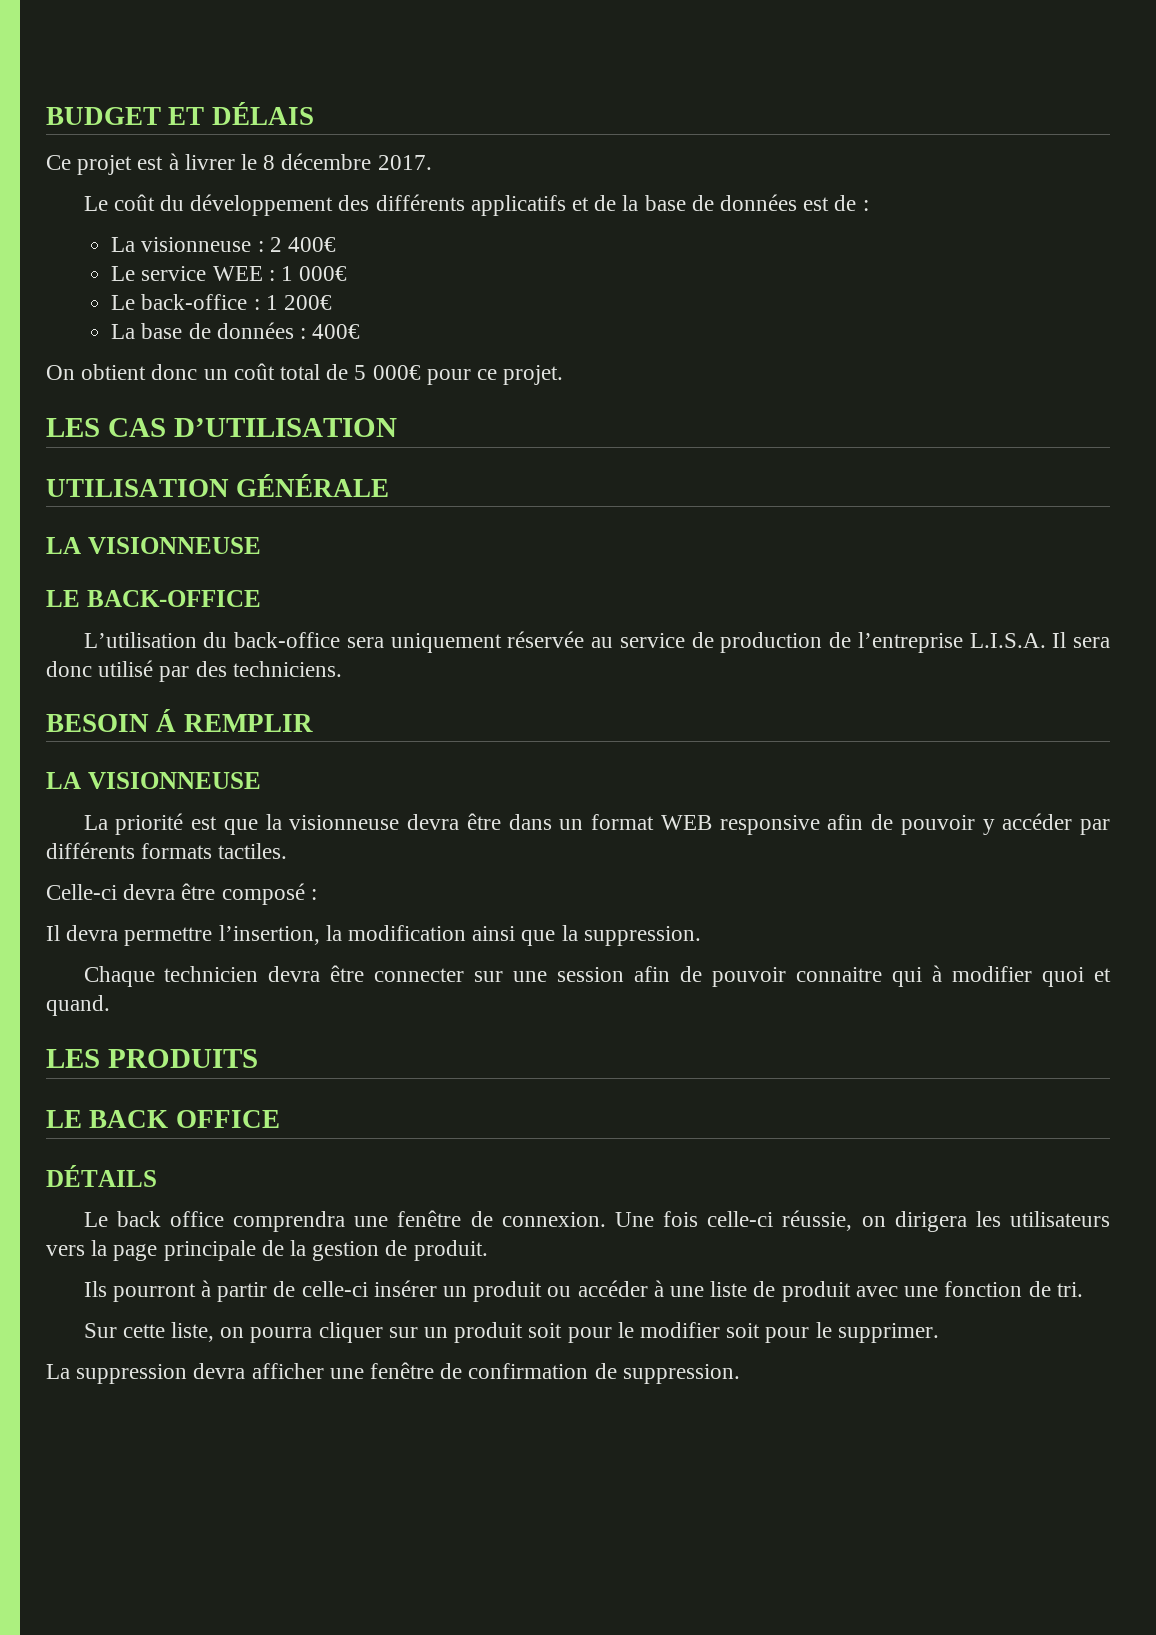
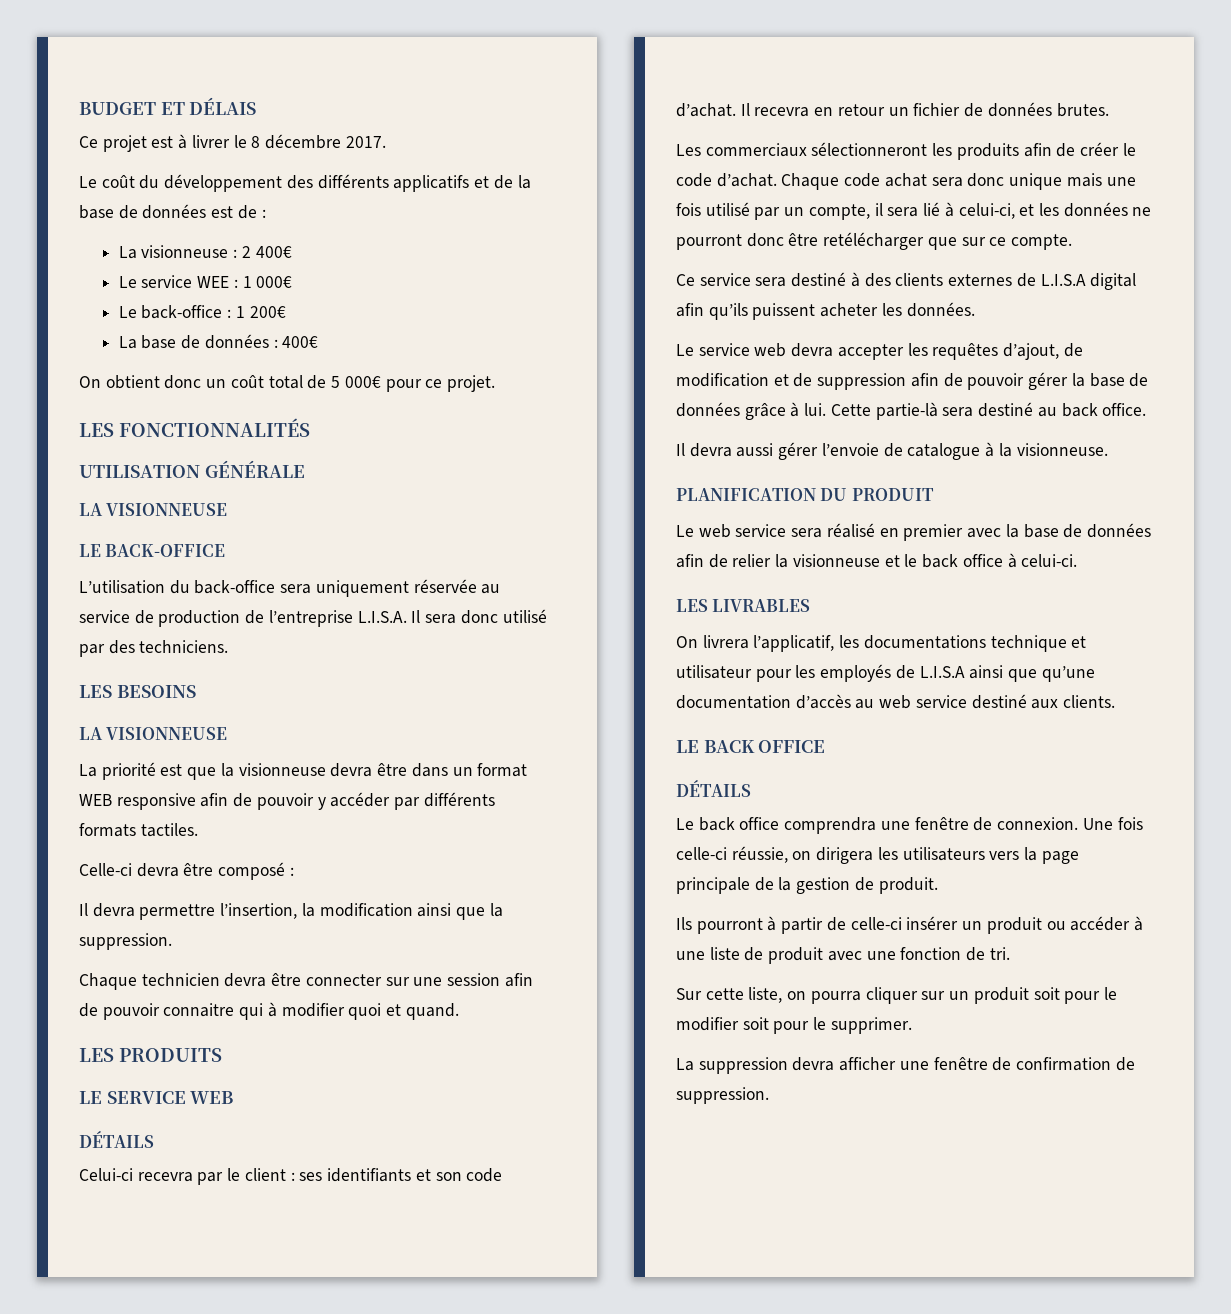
- LES CAS D’UTILISATION
+ LES FONCTIONNALITÉS
- BESOIN Á REMPLIR
+ LES BESOINS
+ LE SERVICE WEB
+ DÉTAILS
+ Celui-ci recevra par le client : ses identifiants et son code d’achat. Il recevra en retour un fichier de données brutes.
+ Les commerciaux sélectionneront les produits afin de créer le code d’achat. Chaque code achat sera donc unique mais une fois utilisé par un compte, il sera lié à celui-ci, et les données ne pourront donc être retélécharger que sur ce compte.
+ Ce service sera destiné à des clients externes de L.I.S.A digital afin qu’ils puissent acheter les données.
+ Le service web devra accepter les requêtes d’ajout, de modification et de suppression afin de pouvoir gérer la base de données grâce à lui. Cette partie-là sera destiné au back office.
+ Il devra aussi gérer l’envoie de catalogue à la visionneuse.
+ PLANIFICATION DU PRODUIT
+ Le web service sera réalisé en premier avec la base de données afin de relier la visionneuse et le back office à celui-ci.
+ LES LIVRABLES
+ On livrera l’applicatif, les documentations technique et utilisateur pour les employés de L.I.S.A ainsi que qu’une documentation d’accès au web service destiné aux clients.

